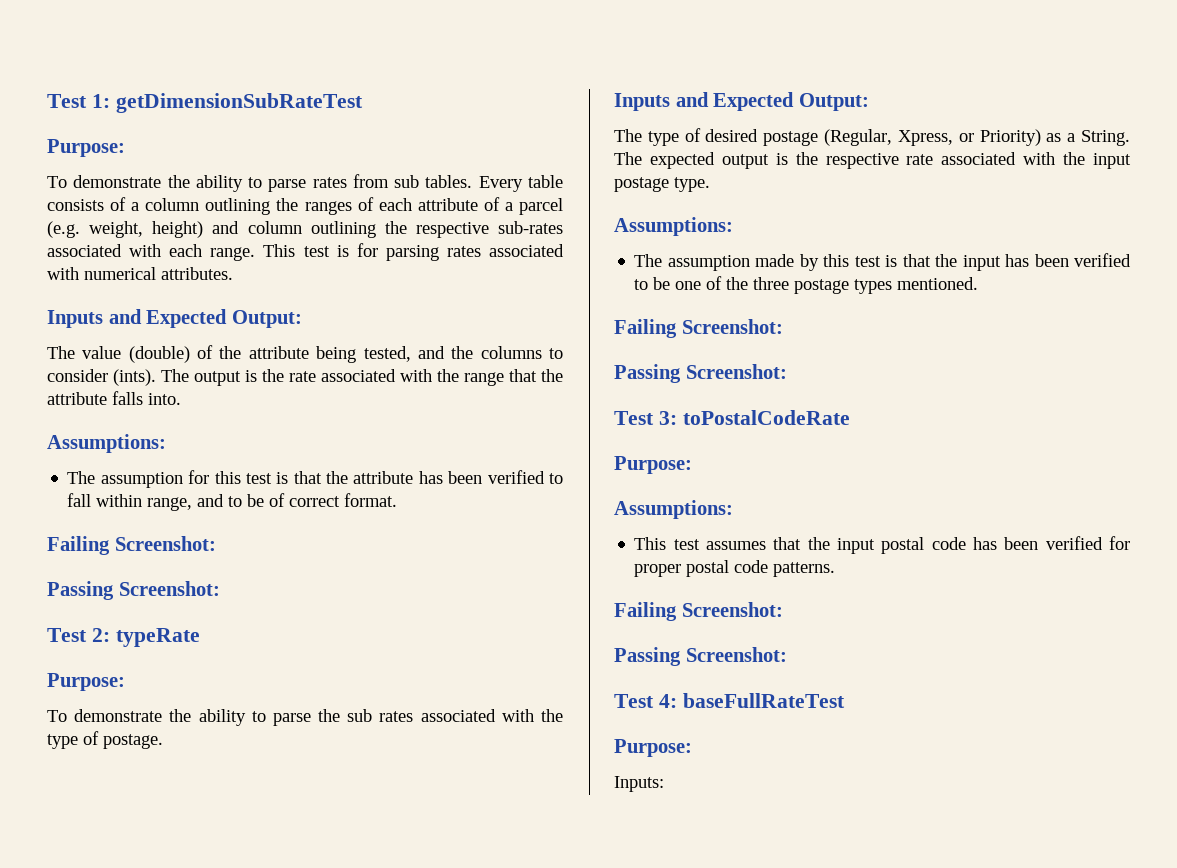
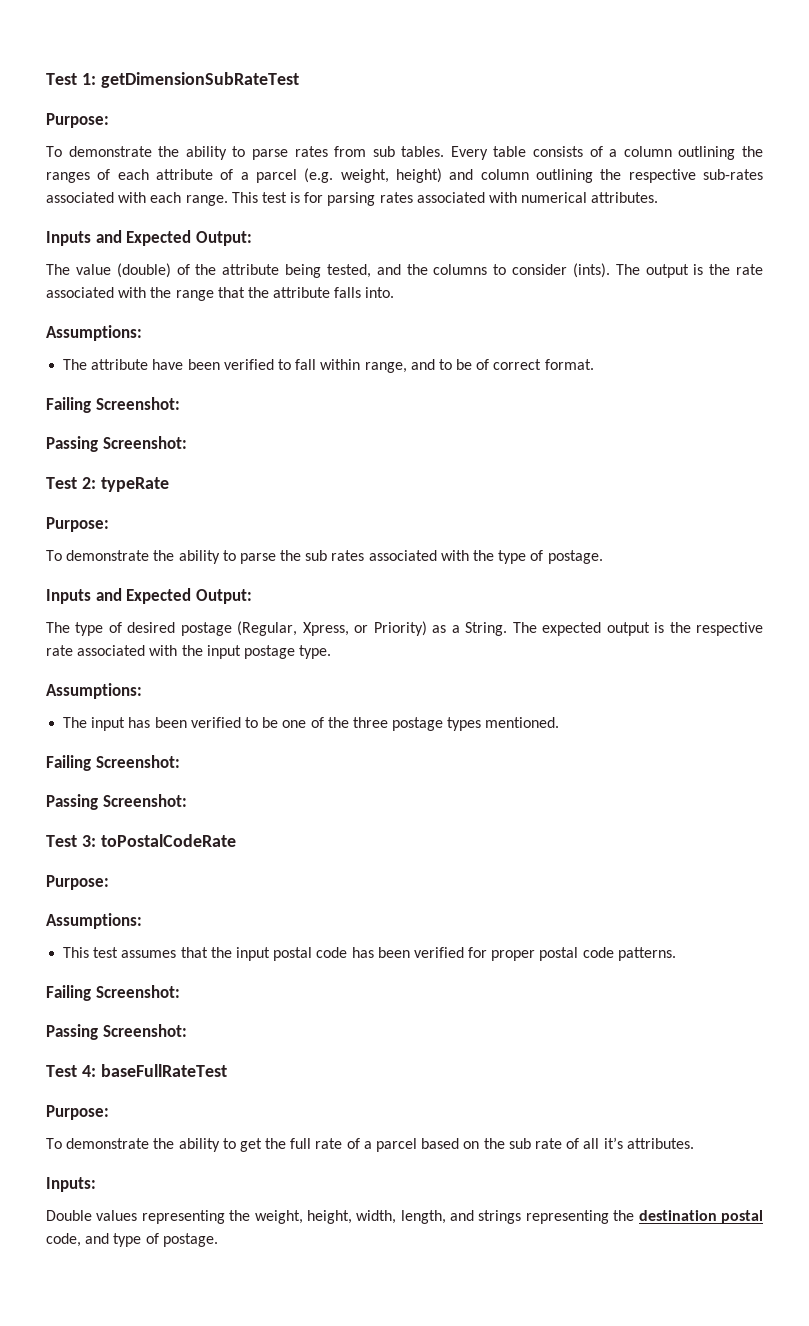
- The assumption for this test is that the attribute has been verified to fall within range, and to be of correct format.
+ The attribute have been verified to fall within range, and to be of correct format.
- The assumption made by this test is that the input has been verified to be one of the three postage types mentioned.
+ The input has been verified to be one of the three postage types mentioned.
+ To demonstrate the ability to get the full rate of a parcel based on the sub rate of all it’s attributes.
  Inputs:
+ Double values representing the weight, height, width, length, and strings representing the destination postal code, and type of postage.

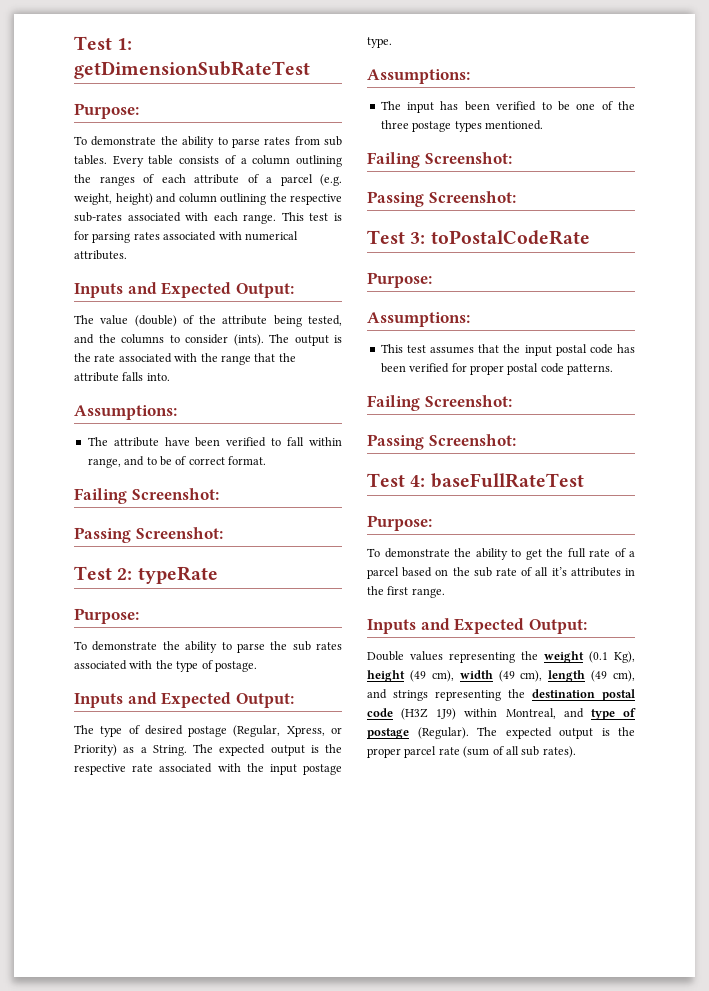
- To demonstrate the ability to get the full rate of a parcel based on the sub rate of all it’s attributes.
- Inputs:
- Double values representing the weight, height, width, length, and strings representing the destination postal code, and type of postage.
+ To demonstrate the ability to get the full rate of a parcel based on the sub rate of all it’s attributes in the first range.
+ Inputs and Expected Output:
+ Double values representing the weight (0.1 Kg), height (49 cm), width (49 cm), length (49 cm), and strings representing the destination postal code (H3Z 1J9) within Montreal, and type of postage (Regular). The expected output is the proper parcel rate (sum of all sub rates).

